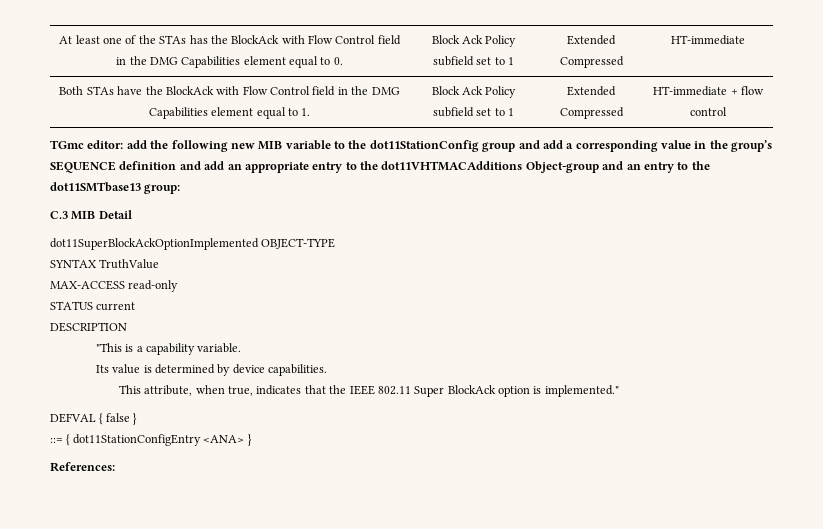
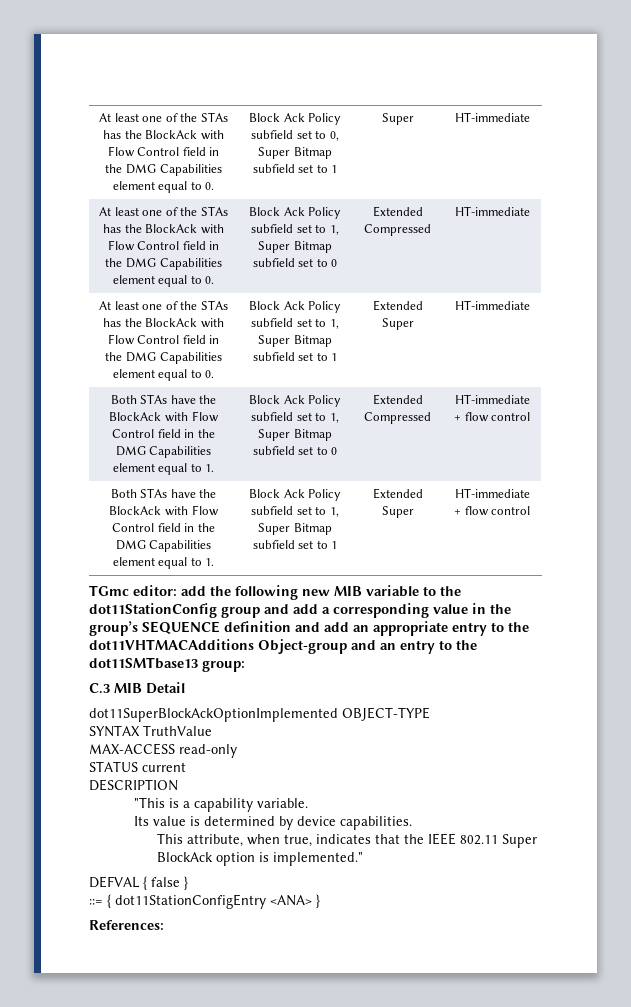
- At least one of the STAs has the BlockAck with Flow Control field in the DMG Capabilities element equal to 0. | Block Ack Policy subfield set to 1 | Extended Compressed | HT-immediate
+ At least one of the STAs has the BlockAck with Flow Control field in the DMG Capabilities element equal to 0. | Block Ack Policy subfield set to 0, Super Bitmap subfield set to 1 | Super | HT-immediate
+ At least one of the STAs has the BlockAck with Flow Control field in the DMG Capabilities element equal to 0. | Block Ack Policy subfield set to 1, Super Bitmap subfield set to 0 | Extended Compressed | HT-immediate
+ At least one of the STAs has the BlockAck with Flow Control field in the DMG Capabilities element equal to 0. | Block Ack Policy subfield set to 1, Super Bitmap subfield set to 1 | Extended Super | HT-immediate
- Both STAs have the BlockAck with Flow Control field in the DMG Capabilities element equal to 1. | Block Ack Policy subfield set to 1 | Extended Compressed | HT-immediate + flow control
+ Both STAs have the BlockAck with Flow Control field in the DMG Capabilities element equal to 1. | Block Ack Policy subfield set to 1, Super Bitmap subfield set to 0 | Extended Compressed | HT-immediate + flow control
+ Both STAs have the BlockAck with Flow Control field in the DMG Capabilities element equal to 1. | Block Ack Policy subfield set to 1, Super Bitmap subfield set to 1 | Extended Super | HT-immediate + flow control

